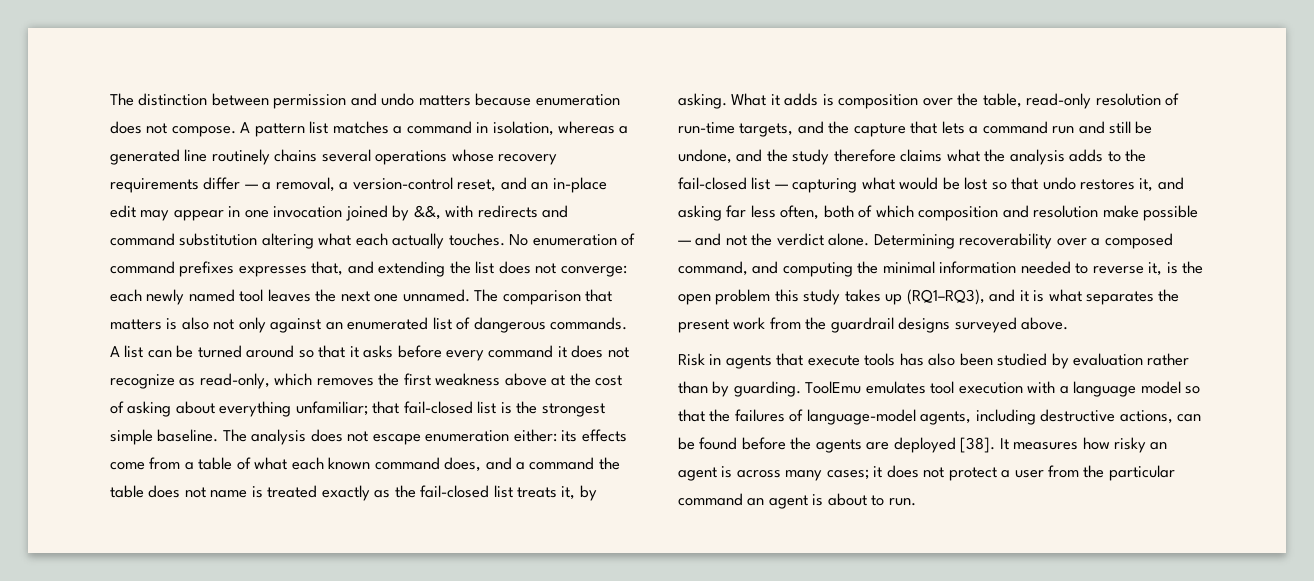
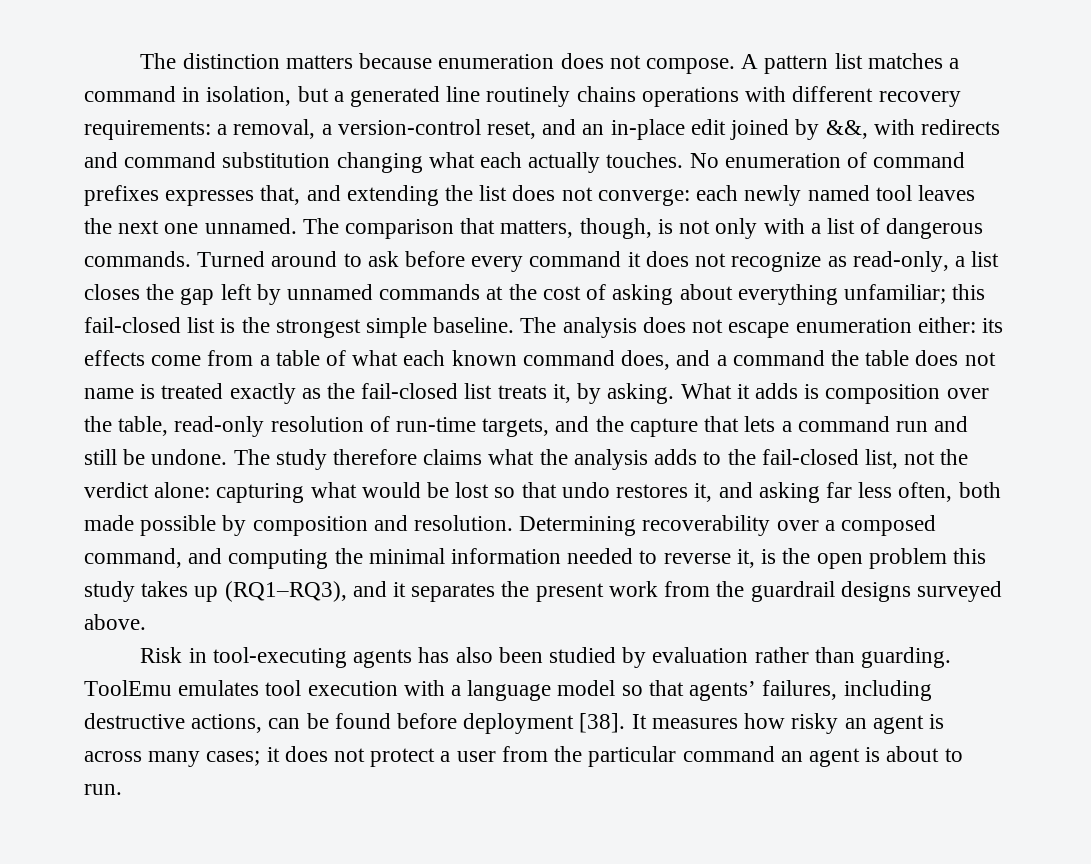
- The distinction between permission and undo matters because enumeration does not compose.
+ The distinction matters because enumeration does not compose.
- A pattern list matches a command in isolation, whereas a generated line routinely chains several operations whose recovery requirements differ — a removal, a version-control reset, and an in-place edit may appear in one invocation joined by &&, with redirects and command substitution altering what each actually touches.
+ A pattern list matches a command in isolation, but a generated line routinely chains operations with different recovery requirements: a removal, a version-control reset, and an in-place edit joined by &&, with redirects and command substitution changing what each actually touches.
- The comparison that matters is also not only against an enumerated list of dangerous commands. A list can be turned around so that it asks before every command it does not recognize as read-only, which removes the first weakness above at the cost of asking about everything unfamiliar; that fail-closed list is the strongest simple baseline.
+ The comparison that matters, though, is not only with a list of dangerous commands. Turned around to ask before every command it does not recognize as read-only, a list closes the gap left by unnamed commands at the cost of asking about everything unfamiliar; this fail-closed list is the strongest simple baseline.
- What it adds is composition over the table, read-only resolution of run-time targets, and the capture that lets a command run and still be undone, and the study therefore claims what the analysis adds to the fail-closed list — capturing what would be lost so that undo restores it, and asking far less often, both of which composition and resolution make possible — and not the verdict alone.
+ What it adds is composition over the table, read-only resolution of run-time targets, and the capture that lets a command run and still be undone. The study therefore claims what the analysis adds to the fail-closed list, not the verdict alone: capturing what would be lost so that undo restores it, and asking far less often, both made possible by composition and resolution.
- Determining recoverability over a composed command, and computing the minimal information needed to reverse it, is the open problem this study takes up (RQ1–RQ3), and it is what separates the present work from the guardrail designs surveyed above.
+ Determining recoverability over a composed command, and computing the minimal information needed to reverse it, is the open problem this study takes up (RQ1–RQ3), and it separates the present work from the guardrail designs surveyed above.
- Risk in agents that execute tools has also been studied by evaluation rather than by guarding.
+ Risk in tool-executing agents has also been studied by evaluation rather than guarding.
- ToolEmu emulates tool execution with a language model so that the failures of language-model agents, including destructive actions, can be found before the agents are deployed [38].
+ ToolEmu emulates tool execution with a language model so that agents’ failures, including destructive actions, can be found before deployment [38].

